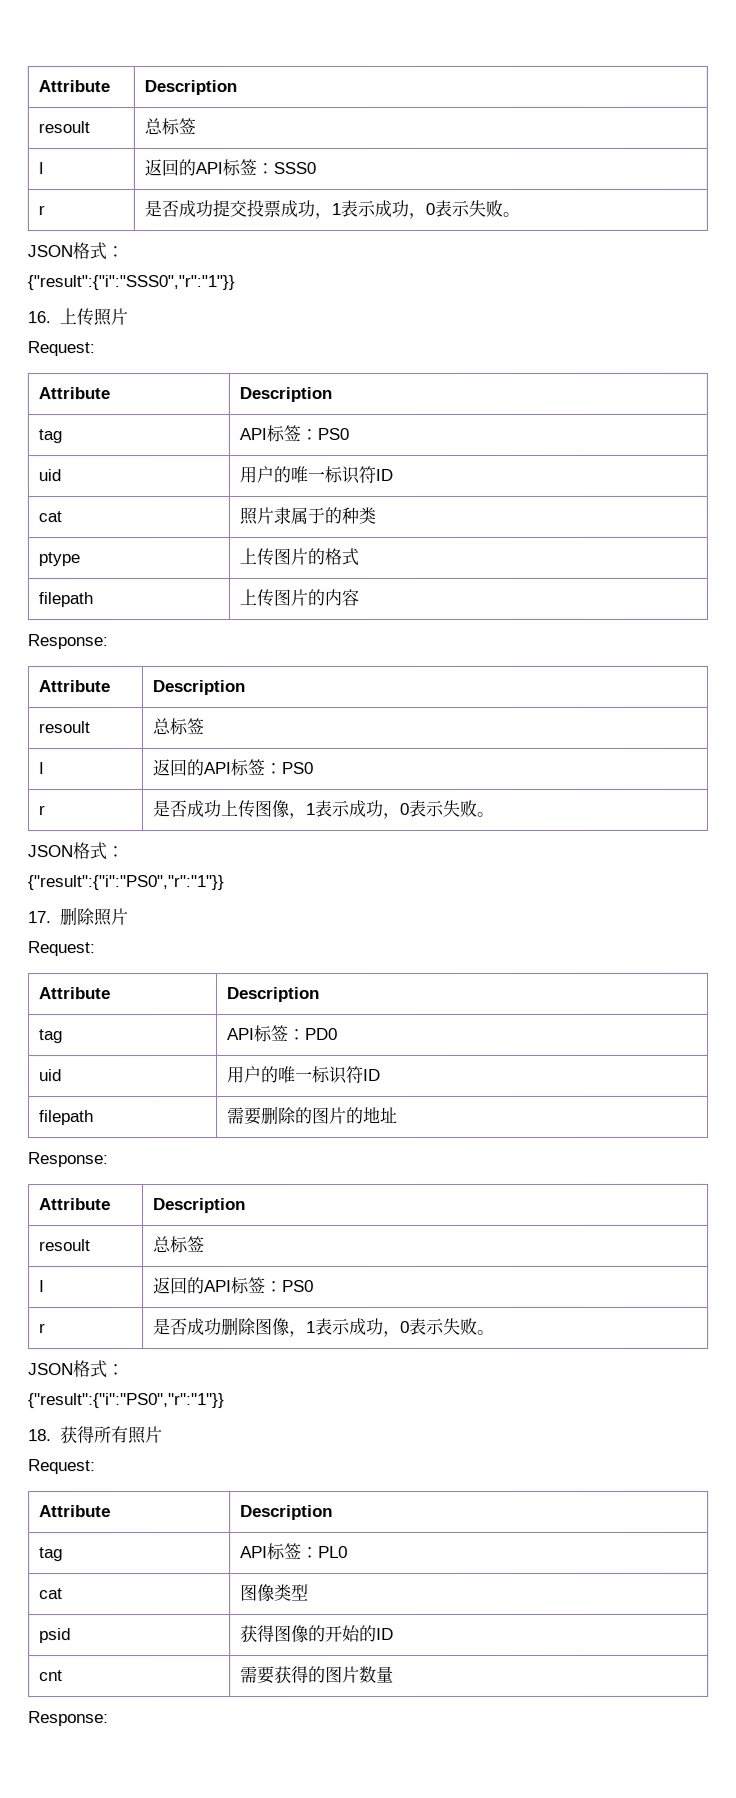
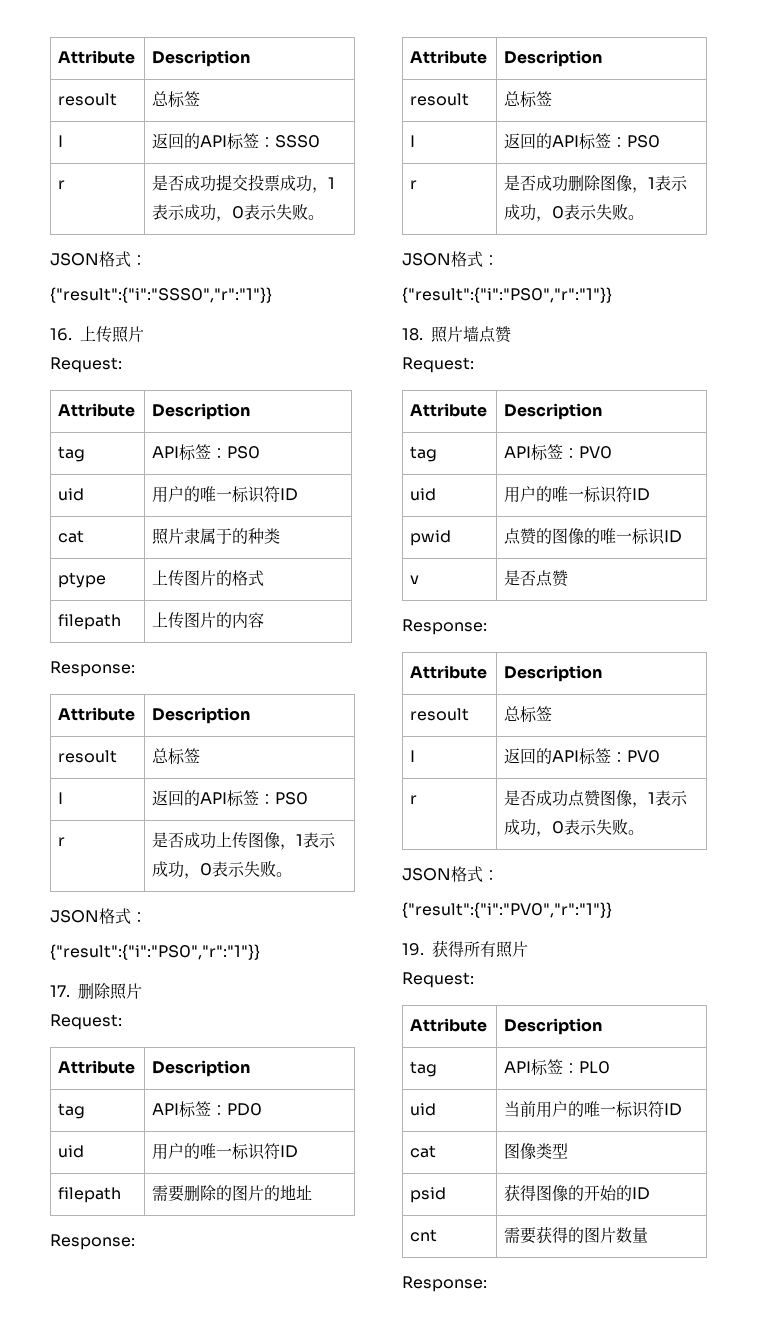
- 18.获得所有照片
+ 18.照片墙点赞
+ Request:
+ Attribute | Description
+ tag | API标签：PV0
+ uid | 用户的唯一标识符ID
+ pwid | 点赞的图像的唯一标识ID
+ v | 是否点赞
+ Response:
+ Attribute | Description
+ resoult | 总标签
+ I | 返回的API标签：PV0
+ r | 是否成功点赞图像，1表示成功，0表示失败。
+ JSON格式：
+ {"result":{"i":"PV0","r":"1"}}
+ 19.获得所有照片
+ uid | 当前用户的唯一标识符ID

